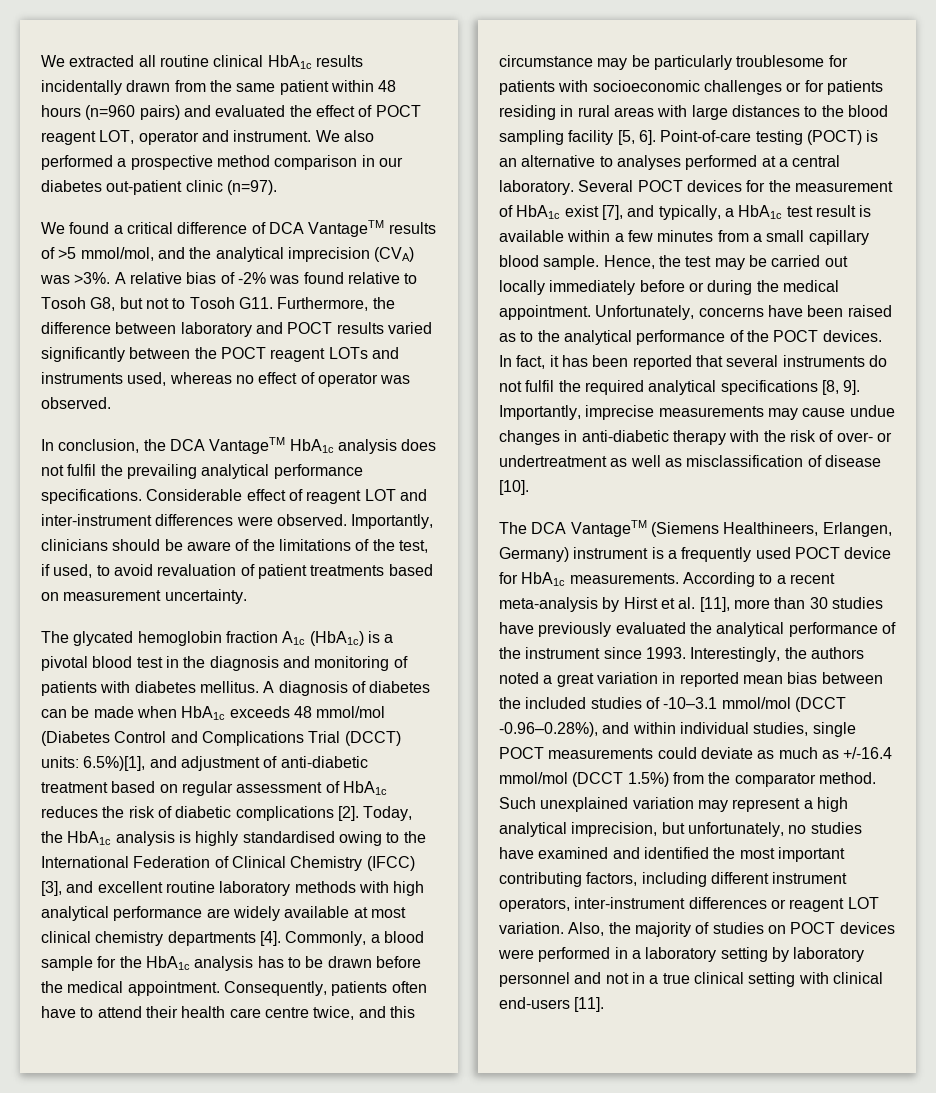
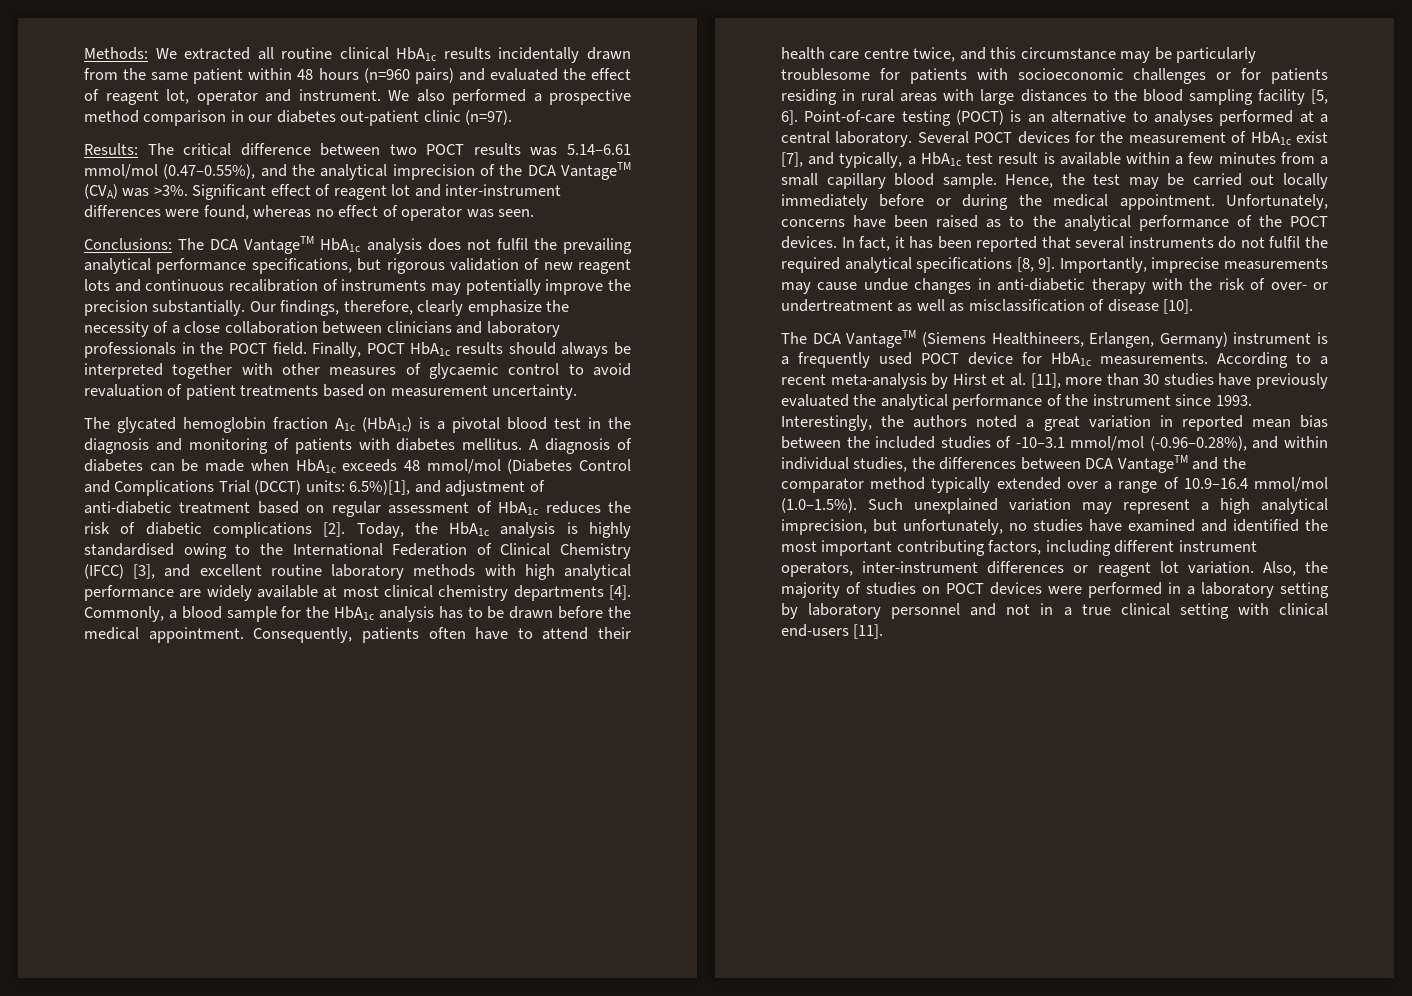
- We extracted all routine clinical HbA1c results incidentally drawn from the same patient within 48 hours (n=960 pairs) and evaluated the effect of POCT reagent LOT, operator and instrument.
+ Methods: We extracted all routine clinical HbA1c results incidentally drawn from the same patient within 48 hours (n=960 pairs) and evaluated the effect of reagent lot, operator and instrument.
- We found a critical difference of DCA VantageTM results of >5 mmol/mol, and the analytical imprecision (CVA) was >3%. A relative bias of -2% was found relative to Tosoh G8, but not to Tosoh G11. Furthermore, the difference between laboratory and POCT results varied significantly between the POCT reagent LOTs and instruments used, whereas no effect of operator was observed.
- In conclusion, the DCA VantageTM HbA1c analysis does not fulfil the prevailing analytical performance specifications. Considerable effect of reagent LOT and inter-instrument differences were observed. Importantly, clinicians should be aware of the limitations of the test, if used, to avoid revaluation of patient treatments based on measurement uncertainty.
+ Results: The critical difference between two POCT results was 5.14–6.61 mmol/mol (0.47–0.55%), and the analytical imprecision of the DCA VantageTM (CVA) was >3%. Significant effect of reagent lot and inter-instrument differences were found, whereas no effect of operator was seen.
+ Conclusions: The DCA VantageTM HbA1c analysis does not fulfil the prevailing analytical performance specifications, but rigorous validation of new reagent lots and continuous recalibration of instruments may potentially improve the precision substantially. Our findings, therefore, clearly emphasize the necessity of a close collaboration between clinicians and laboratory professionals in the POCT field. Finally, POCT HbA1c results should always be interpreted together with other measures of glycaemic control to avoid revaluation of patient treatments based on measurement uncertainty.
- Interestingly, the authors noted a great variation in reported mean bias between the included studies of -10–3.1 mmol/mol (DCCT -0.96–0.28%), and within individual studies, single POCT measurements could deviate as much as +/-16.4 mmol/mol (DCCT 1.5%) from the comparator method. Such unexplained variation may represent a high analytical imprecision, but unfortunately, no studies have examined and identified the most important contributing factors, including different instrument operators, inter-instrument differences or reagent LOT variation.
+ Interestingly, the authors noted a great variation in reported mean bias between the included studies of -10–3.1 mmol/mol (-0.96–0.28%), and within individual studies, the differences between DCA VantageTM and the comparator method typically extended over a range of 10.9–16.4 mmol/mol (1.0–1.5%). Such unexplained variation may represent a high analytical imprecision, but unfortunately, no studies have examined and identified the most important contributing factors, including different instrument operators, inter-instrument differences or reagent lot variation.

